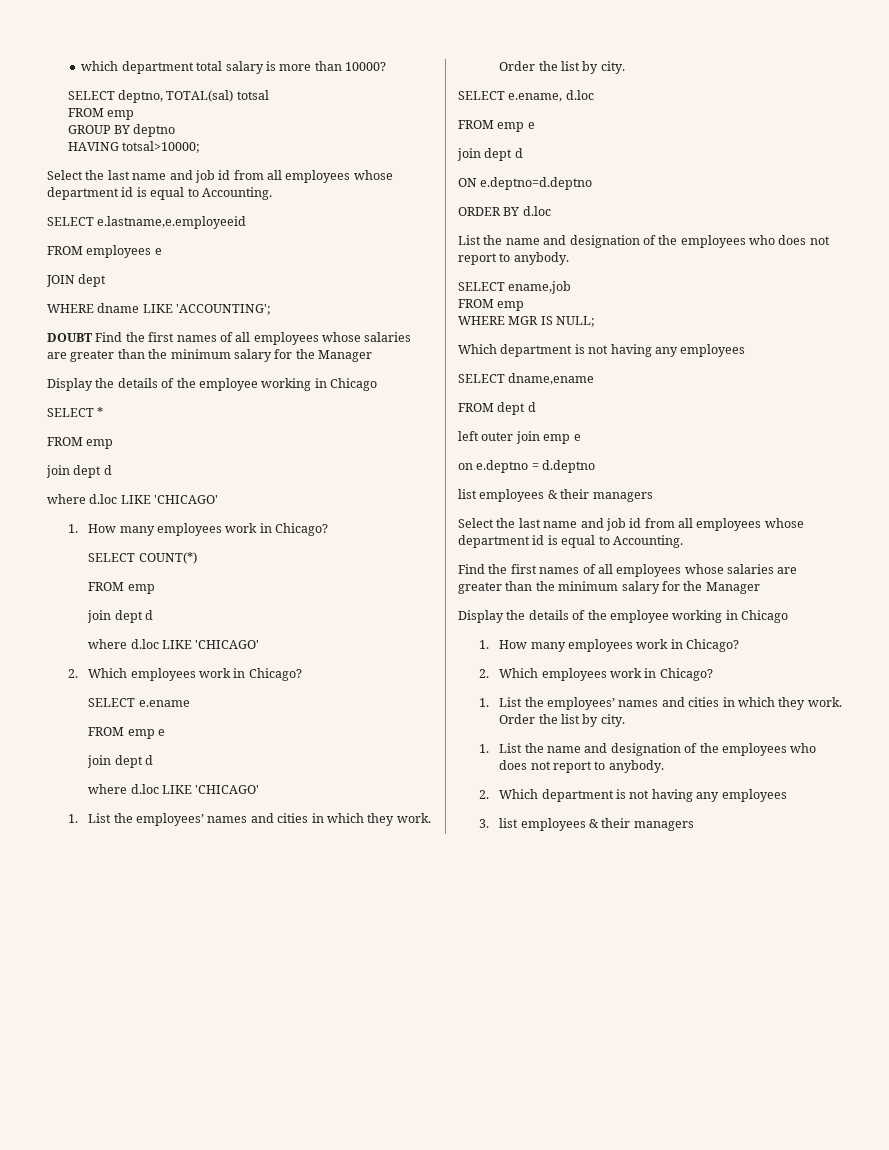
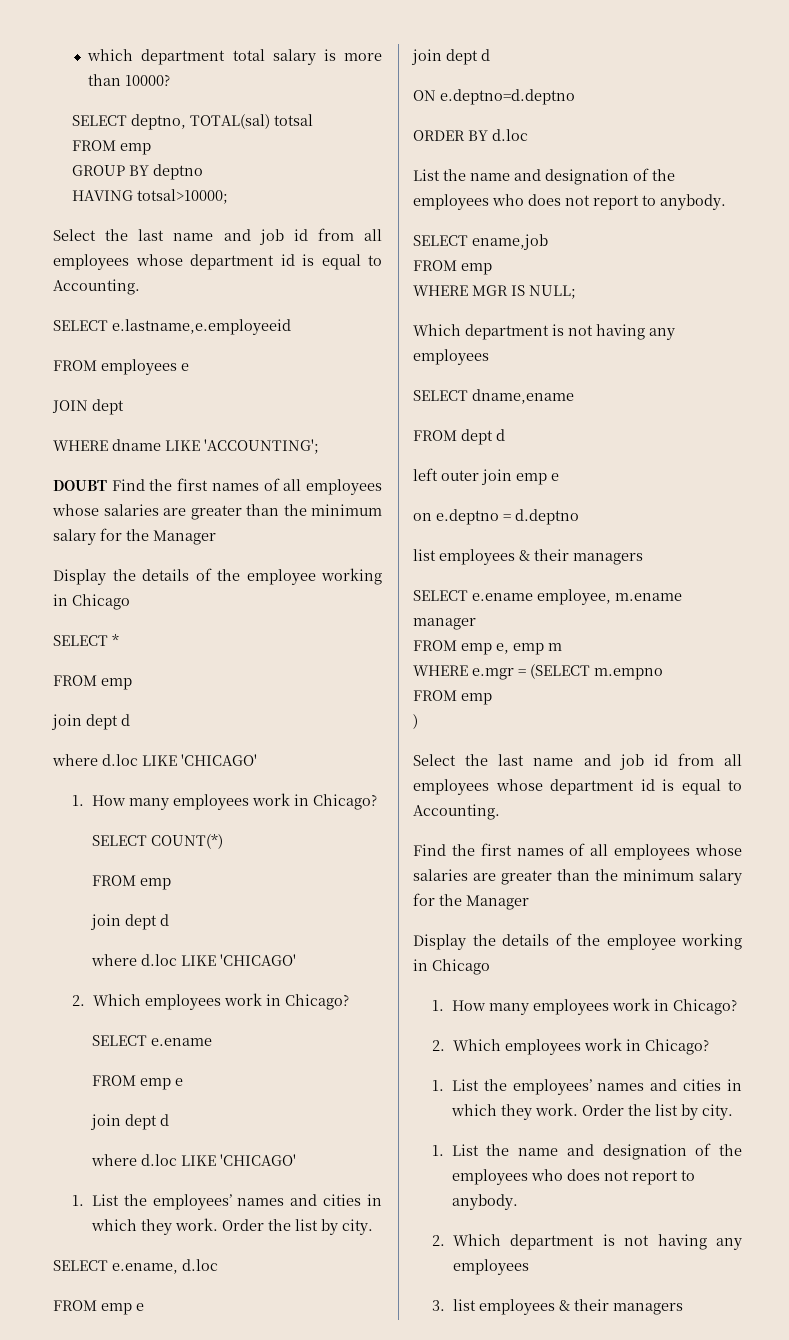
+ SELECT e.ename employee, m.ename manager
+ FROM emp e, emp m
+ WHERE e.mgr = (SELECT m.empno
+ FROM emp
+ )

